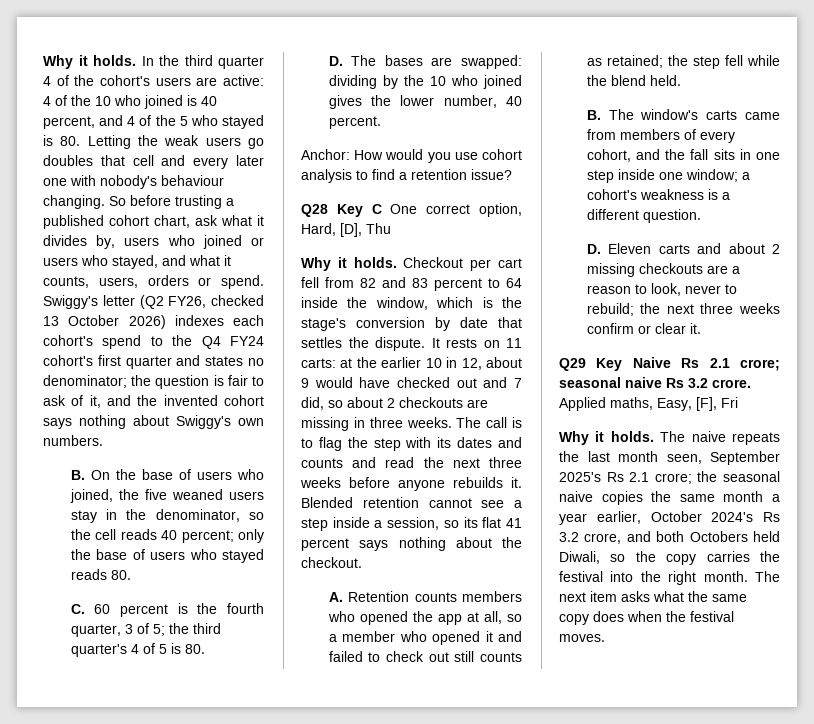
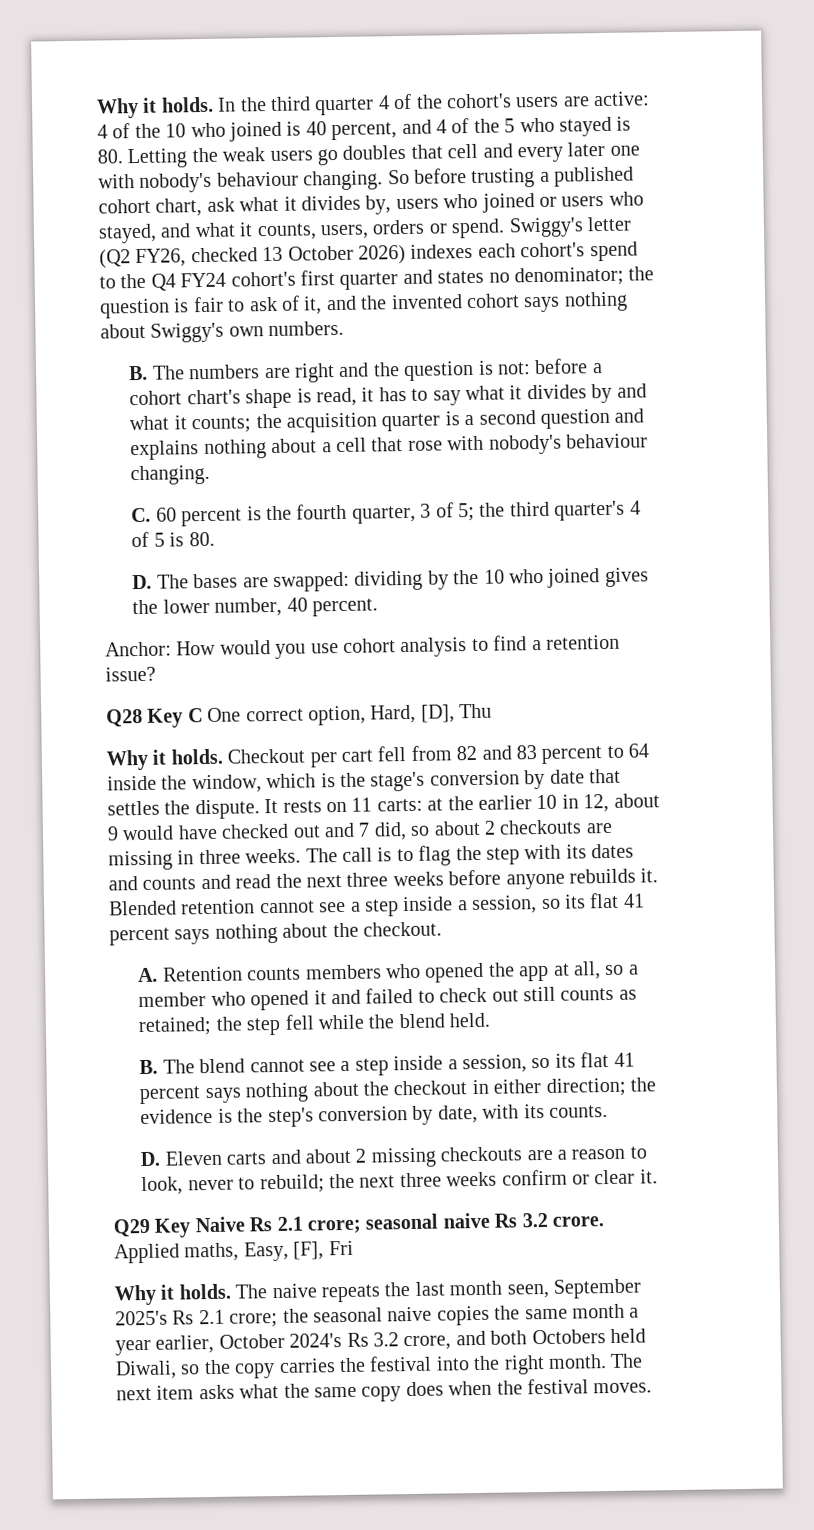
- B. On the base of users who joined, the five weaned users stay in the denominator, so the cell reads 40 percent; only the base of users who stayed reads 80.
+ B. The numbers are right and the question is not: before a cohort chart's shape is read, it has to say what it divides by and what it counts; the acquisition quarter is a second question and explains nothing about a cell that rose with nobody's behaviour changing.
- B. The window's carts came from members of every cohort, and the fall sits in one step inside one window; a cohort's weakness is a different question.
+ B. The blend cannot see a step inside a session, so its flat 41 percent says nothing about the checkout in either direction; the evidence is the step's conversion by date, with its counts.

